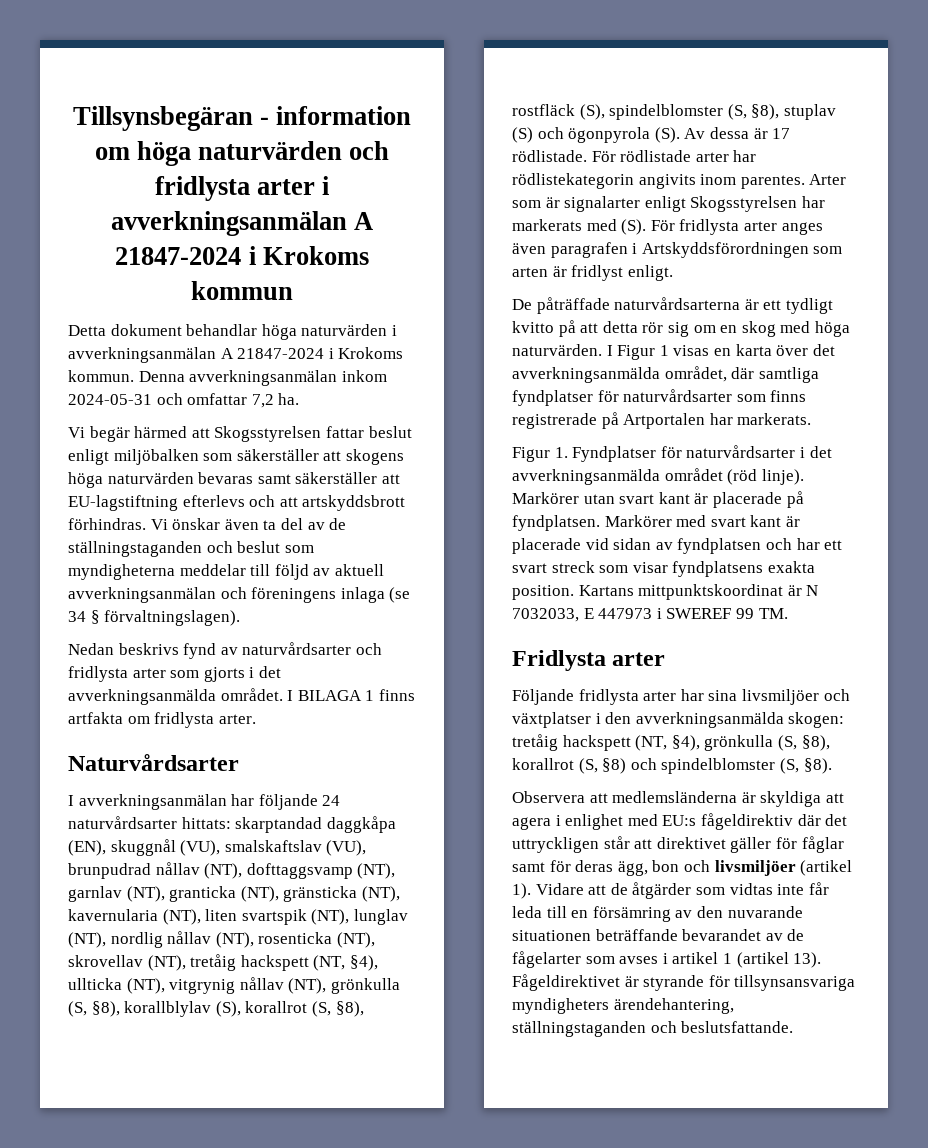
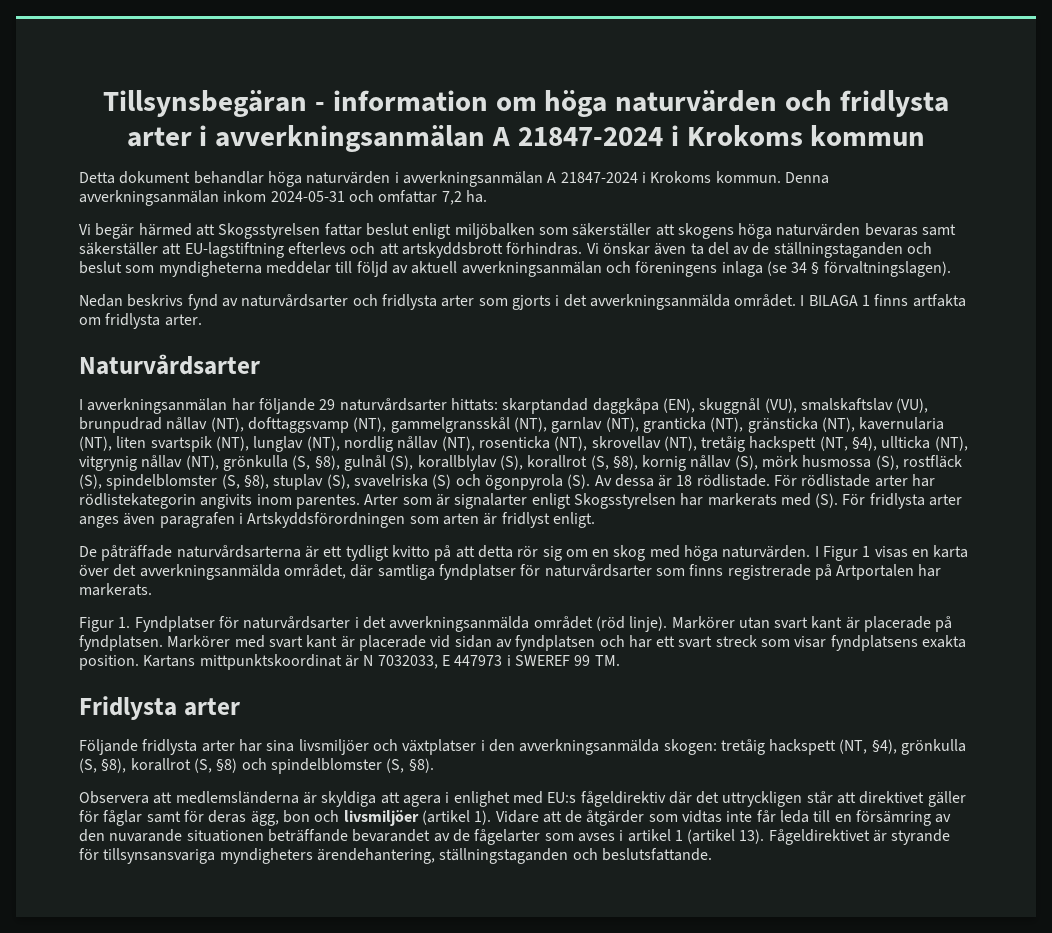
- I avverkningsanmälan har följande 24 naturvårdsarter hittats:
+ I avverkningsanmälan har följande 29 naturvårdsarter hittats:
- skarptandad daggkåpa (EN), skuggnål (VU), smalskaftslav (VU), brunpudrad nållav (NT), dofttaggsvamp (NT), garnlav (NT), granticka (NT), gränsticka (NT), kavernularia (NT), liten svartspik (NT), lunglav (NT), nordlig nållav (NT), rosenticka (NT), skrovellav (NT), tretåig hackspett (NT, §4), ullticka (NT), vitgrynig nållav (NT), grönkulla (S, §8), korallblylav (S), korallrot (S, §8), rostfläck (S), spindelblomster (S, §8), stuplav (S) och ögonpyrola (S). Av dessa är 17 rödlistade.
+ skarptandad daggkåpa (EN), skuggnål (VU), smalskaftslav (VU), brunpudrad nållav (NT), dofttaggsvamp (NT), gammelgransskål (NT), garnlav (NT), granticka (NT), gränsticka (NT), kavernularia (NT), liten svartspik (NT), lunglav (NT), nordlig nållav (NT), rosenticka (NT), skrovellav (NT), tretåig hackspett (NT, §4), ullticka (NT), vitgrynig nållav (NT), grönkulla (S, §8), gulnål (S), korallblylav (S), korallrot (S, §8), kornig nållav (S), mörk husmossa (S), rostfläck (S), spindelblomster (S, §8), stuplav (S), svavelriska (S) och ögonpyrola (S). Av dessa är 18 rödlistade.

